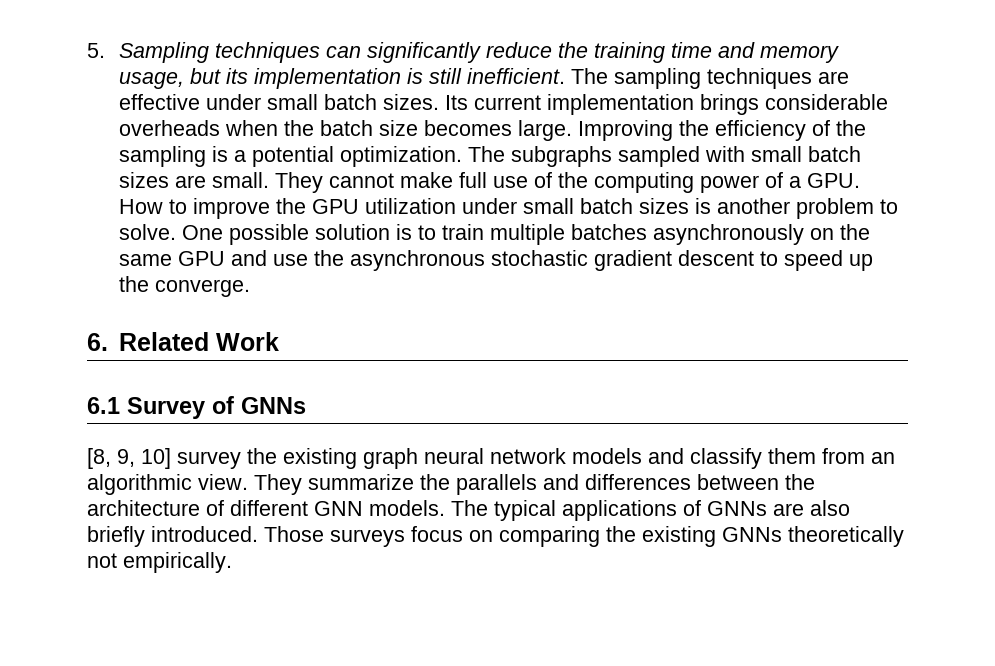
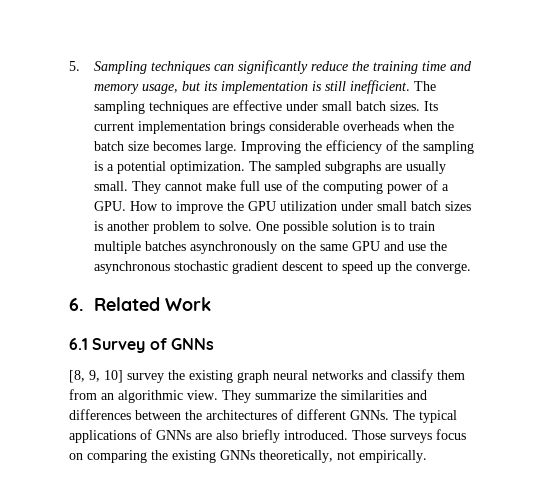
- The subgraphs sampled with small batch sizes are small.
+ The sampled subgraphs are usually small.
- [8, 9, 10] survey the existing graph neural network models and classify them from an algorithmic view.
+ [8, 9, 10] survey the existing graph neural networks and classify them from an algorithmic view.
- They summarize the parallels and differences between the architecture of different GNN models.
+ They summarize the similarities and differences between the architectures of different GNNs.
- Those surveys focus on comparing the existing GNNs theoretically not empirically.
+ Those surveys focus on comparing the existing GNNs theoretically, not empirically.

